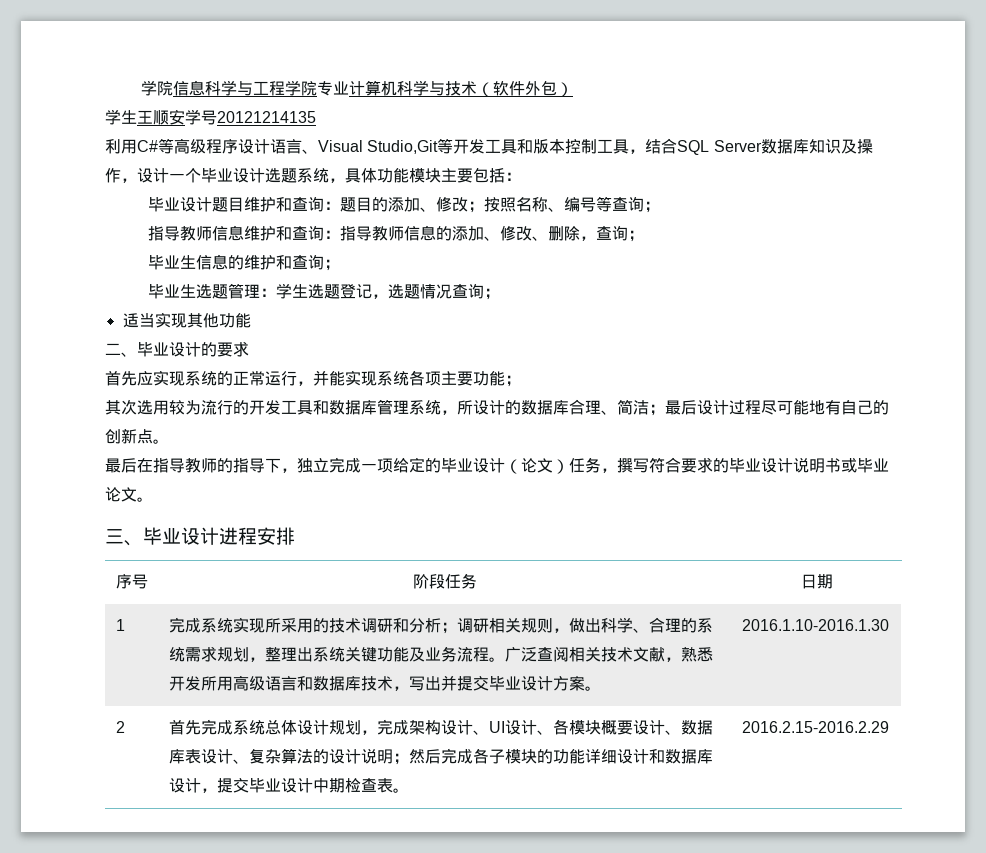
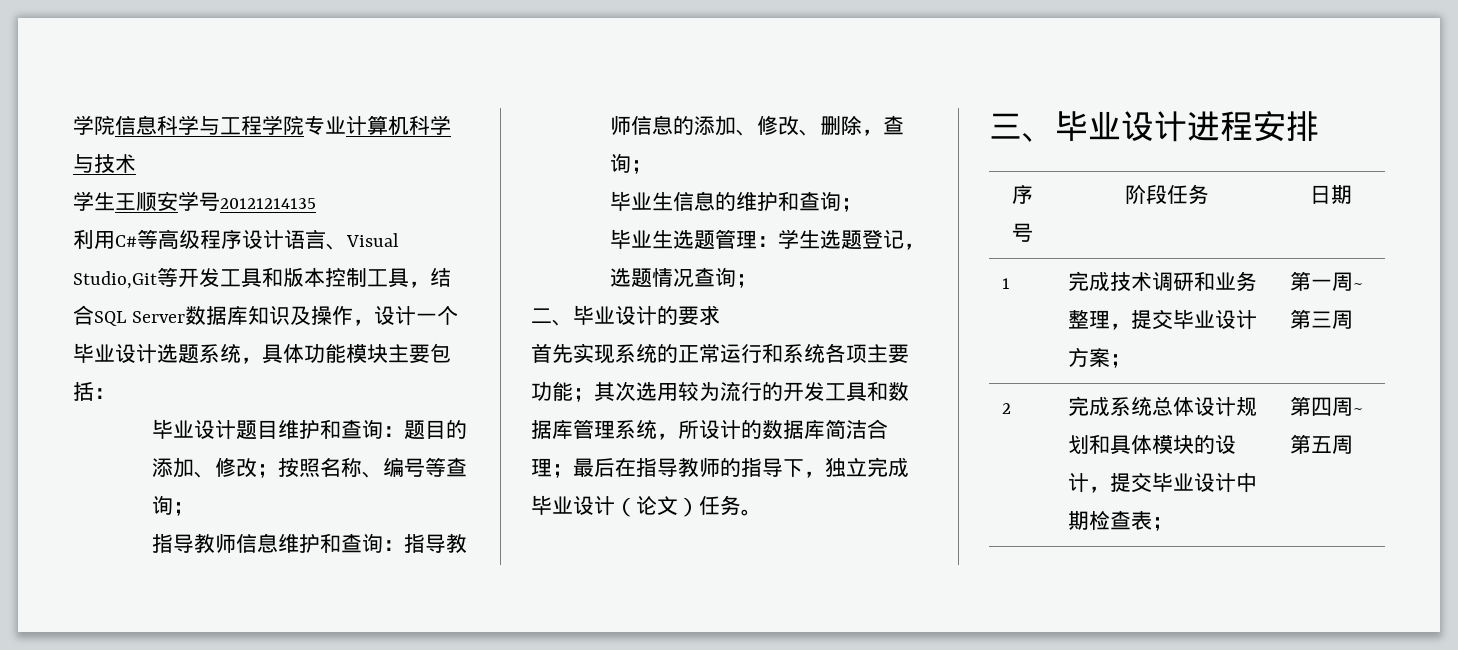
- 学院信息科学与工程学院专业计算机科学与技术（软件外包）
+ 学院信息科学与工程学院专业计算机科学与技术
- 适当实现其他功能
- 首先应实现系统的正常运行，并能实现系统各项主要功能；
- 其次选用较为流行的开发工具和数据库管理系统，所设计的数据库合理、简洁；最后设计过程尽可能地有自己的创新点。
- 最后在指导教师的指导下，独立完成一项给定的毕业设计（论文）任务，撰写符合要求的毕业设计说明书或毕业论文。
+ 首先实现系统的正常运行和系统各项主要功能；其次选用较为流行的开发工具和数据库管理系统，所设计的数据库简洁合理；最后在指导教师的指导下，独立完成毕业设计（论文）任务。
- 完成系统实现所采用的技术调研和分析；调研相关规则，做出科学、合理的系统需求规划，整理出系统关键功能及业务流程。广泛查阅相关技术文献，熟悉开发所用高级语言和数据库技术，写出并提交毕业设计方案。 | 2016.1.10-2016.1.30
+ 完成技术调研和业务整理，提交毕业设计方案； | 第一周~第三周
- 首先完成系统总体设计规划，完成架构设计、UI设计、各模块概要设计、数据库表设计、复杂算法的设计说明；然后完成各子模块的功能详细设计和数据库设计，提交毕业设计中期检查表。 | 2016.2.15-2016.2.29
+ 完成系统总体设计规划和具体模块的设计，提交毕业设计中期检查表； | 第四周~第五周

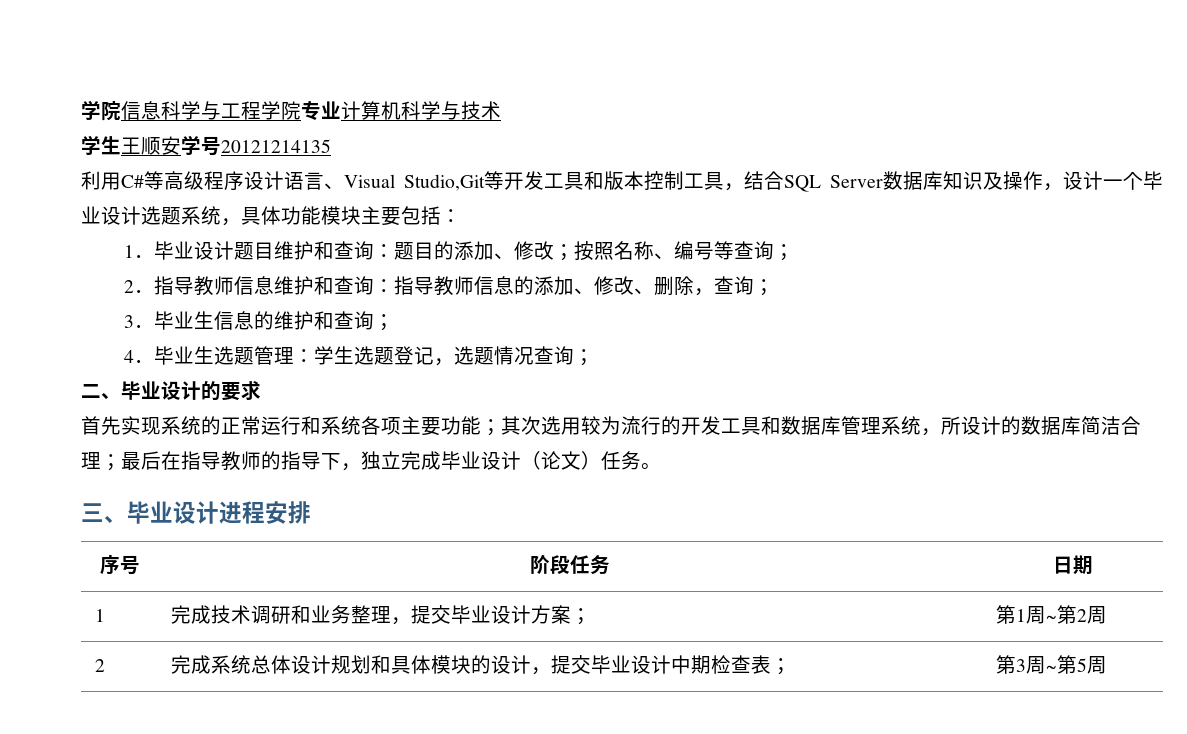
- 毕业设计题目维护和查询：题目的添加、修改；按照名称、编号等查询；
+ 1．毕业设计题目维护和查询：题目的添加、修改；按照名称、编号等查询；
- 指导教师信息维护和查询：指导教师信息的添加、修改、删除，查询；
+ 2．指导教师信息维护和查询：指导教师信息的添加、修改、删除，查询；
- 毕业生信息的维护和查询；
+ 3．毕业生信息的维护和查询；
- 毕业生选题管理：学生选题登记，选题情况查询；
+ 4．毕业生选题管理：学生选题登记，选题情况查询；
- 1 | 完成技术调研和业务整理，提交毕业设计方案； | 第一周~第三周
+ 1 | 完成技术调研和业务整理，提交毕业设计方案； | 第1周~第2周
- 2 | 完成系统总体设计规划和具体模块的设计，提交毕业设计中期检查表； | 第四周~第五周
+ 2 | 完成系统总体设计规划和具体模块的设计，提交毕业设计中期检查表； | 第3周~第5周

